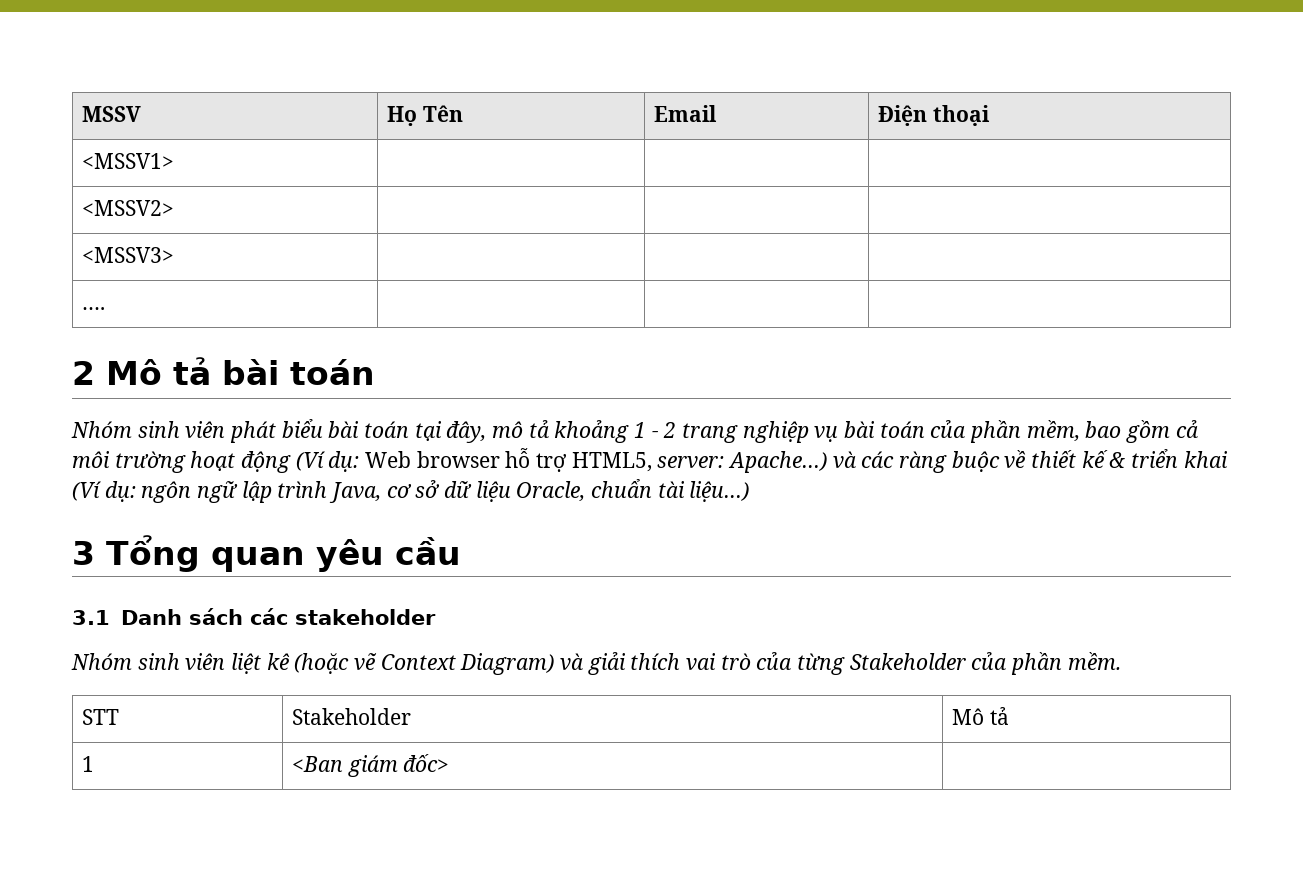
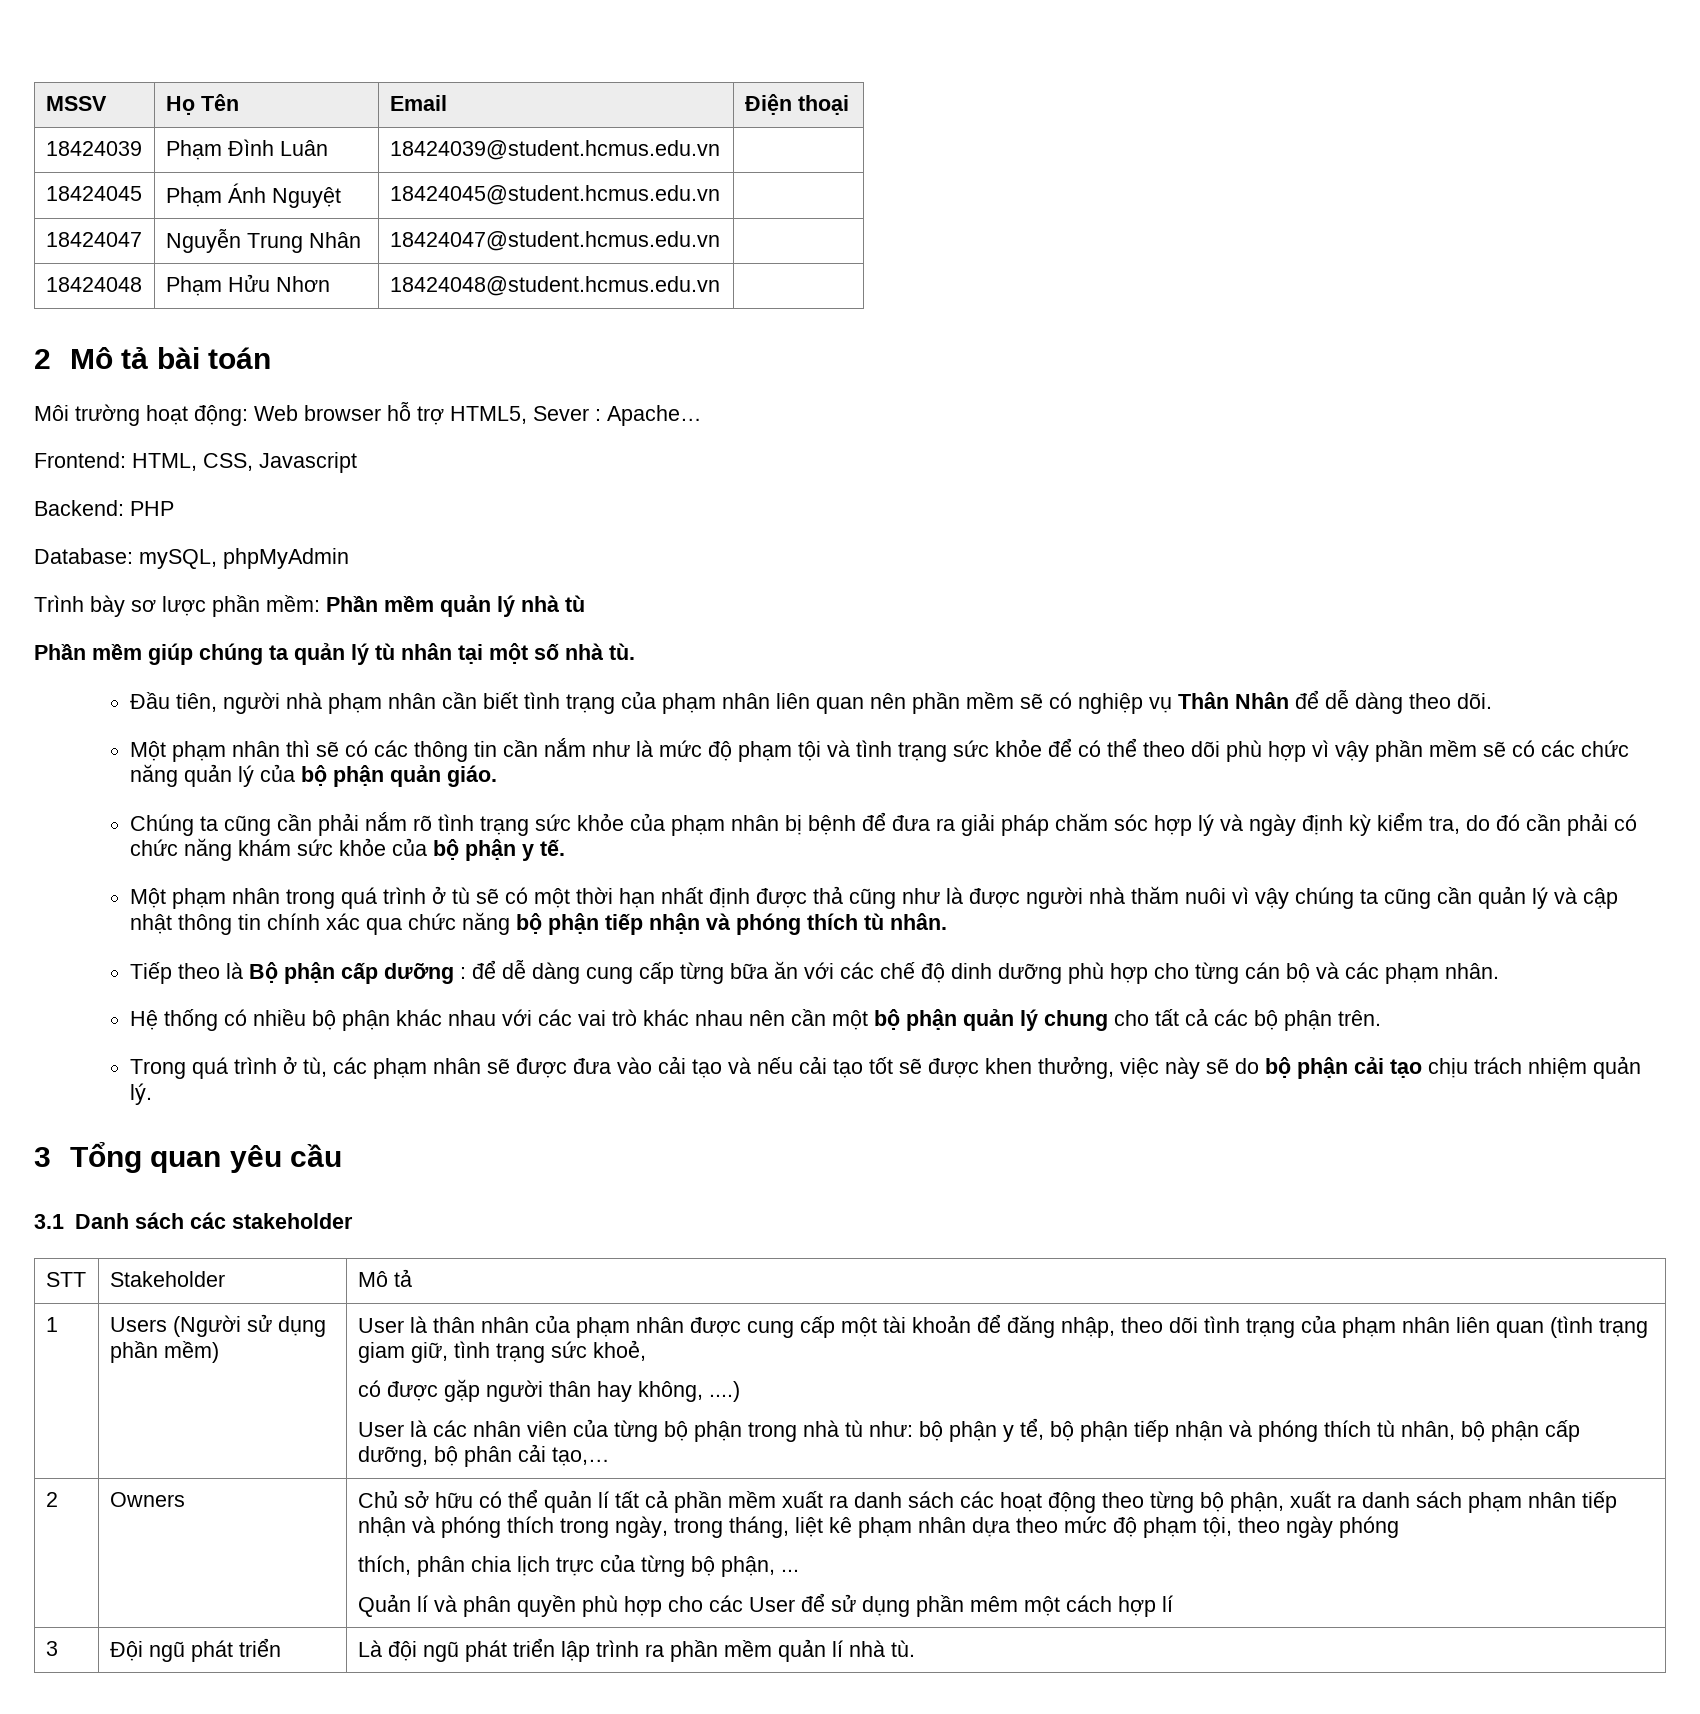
- <MSSV1> | | |
- <MSSV2> | | |
- <MSSV3> | | |
- …. | | |
+ 18424039 | Phạm Đình Luân | 18424039@student.hcmus.edu.vn |
+ 18424045 | Phạm Ánh Nguyệt | 18424045@student.hcmus.edu.vn |
+ 18424047 | Nguyễn Trung Nhân | 18424047@student.hcmus.edu.vn |
+ 18424048 | Phạm Hửu Nhơn | 18424048@student.hcmus.edu.vn |
- Nhóm sinh viên phát biểu bài toán tại đây, mô tả khoảng 1 - 2 trang nghiệp vụ bài toán của phần mềm, bao gồm cả môi trường hoạt động (Ví dụ: Web browser hỗ trợ HTML5, server: Apache…) và các ràng buộc về thiết kế & triển khai (Ví dụ: ngôn ngữ lập trình Java, cơ sở dữ liệu Oracle, chuẩn tài liệu…)
+ Môi trường hoạt động: Web browser hỗ trợ HTML5, Sever : Apache…
+ Frontend: HTML, CSS, Javascript
+ Backend: PHP
+ Database: mySQL, phpMyAdmin
+ Trình bày sơ lược phần mềm: Phần mềm quản lý nhà tù
+ Phần mềm giúp chúng ta quản lý tù nhân tại một số nhà tù.
+ Đầu tiên, người nhà phạm nhân cần biết tình trạng của phạm nhân liên quan nên phần mềm sẽ có nghiệp vụ Thân Nhân để dễ dàng theo dõi.
+ Một phạm nhân thì sẽ có các thông tin cần nắm như là mức độ phạm tội và tình trạng sức khỏe để có thể theo dõi phù hợp vì vậy phần mềm sẽ có các chức năng quản lý của bộ phận quản giáo.
+ Chúng ta cũng cần phải nắm rõ tình trạng sức khỏe của phạm nhân bị bệnh để đưa ra giải pháp chăm sóc hợp lý và ngày định kỳ kiểm tra, do đó cần phải có chức năng khám sức khỏe của bộ phận y tế.
+ Một phạm nhân trong quá trình ở tù sẽ có một thời hạn nhất định được thả cũng như là được người nhà thăm nuôi vì vậy chúng ta cũng cần quản lý và cập nhật thông tin chính xác qua chức năng bộ phận tiếp nhận và phóng thích tù nhân.
+ Tiếp theo là Bộ phận cấp dưỡng : để dễ dàng cung cấp từng bữa ăn với các chế độ dinh dưỡng phù hợp cho từng cán bộ và các phạm nhân.
+ Hệ thống có nhiều bộ phận khác nhau với các vai trò khác nhau nên cần một bộ phận quản lý chung cho tất cả các bộ phận trên.
+ Trong quá trình ở tù, các phạm nhân sẽ được đưa vào cải tạo và nếu cải tạo tốt sẽ được khen thưởng, việc này sẽ do bộ phận cải tạo chịu trách nhiệm quản lý.
- Nhóm sinh viên liệt kê (hoặc vẽ Context Diagram) và giải thích vai trò của từng Stakeholder của phần mềm.
- <Ban giám đốc>
+ Users (Người sử dụng phần mềm) | User là thân nhân của phạm nhân được cung cấp một tài khoản để đăng nhập, theo dõi tình trạng của phạm nhân liên quan (tình trạng giam giữ, tình trạng sức khoẻ,
+ có được gặp người thân hay không, ....)
+ User là các nhân viên của từng bộ phận trong nhà tù như: bộ phận y tể, bộ phận tiếp nhận và phóng thích tù nhân, bộ phận cấp dưỡng, bộ phân cải tạo,…
+ 2 | Owners | Chủ sở hữu có thể quản lí tất cả phần mềm xuất ra danh sách các hoạt động theo từng bộ phận, xuất ra danh sách phạm nhân tiếp nhận và phóng thích trong ngày, trong tháng, liệt kê phạm nhân dựa theo mức độ phạm tội, theo ngày phóng
+ thích, phân chia lịch trực của từng bộ phận, ...
+ Quản lí và phân quyền phù hợp cho các User để sử dụng phần mêm một cách hợp lí
+ 3 | Đội ngũ phát triển | Là đội ngũ phát triển lập trình ra phần mềm quản lí nhà tù.

